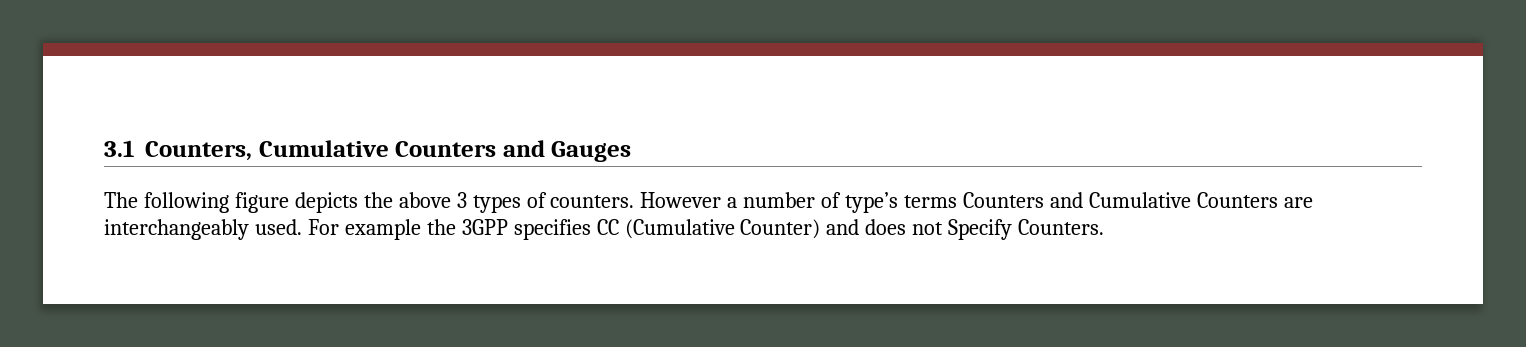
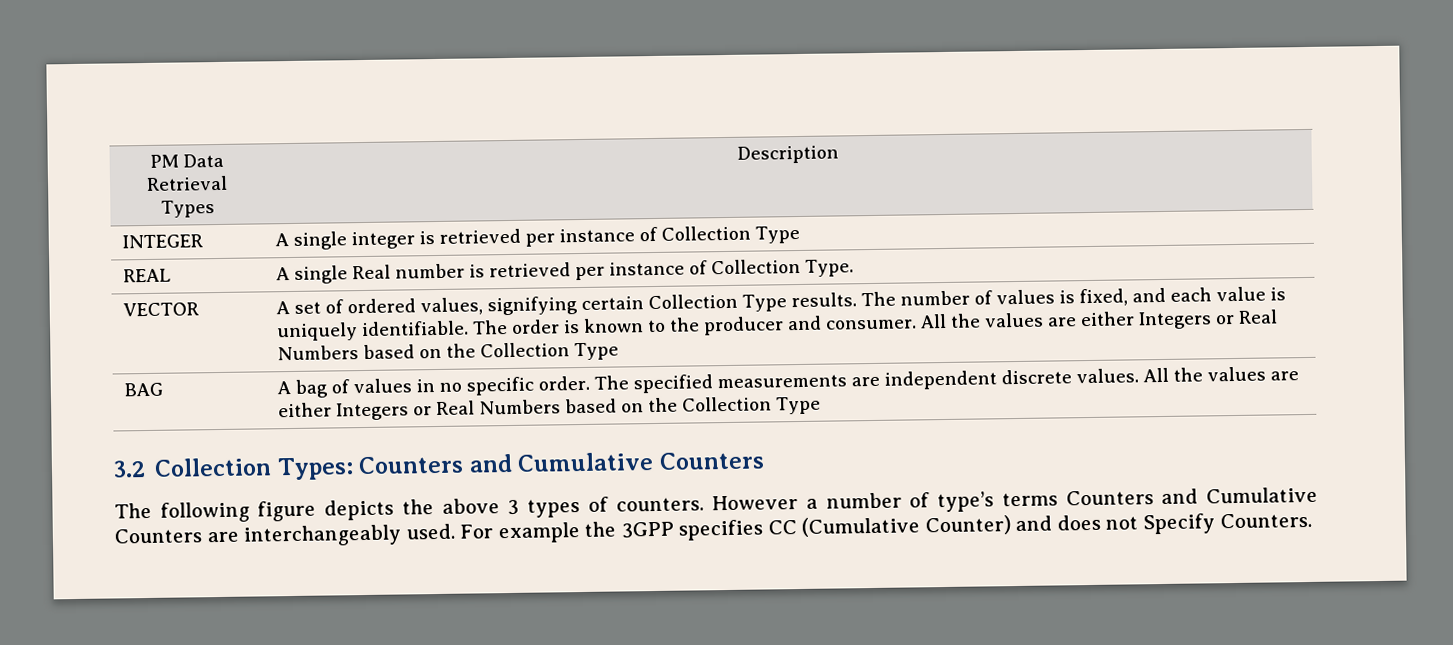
- 3.1 Counters, Cumulative Counters and Gauges
+ PM Data Retrieval Types | Description
+ INTEGER | A single integer is retrieved per instance of Collection Type
+ REAL | A single Real number is retrieved per instance of Collection Type.
+ VECTOR | A set of ordered values, signifying certain Collection Type results. The number of values is fixed, and each value is uniquely identifiable. The order is known to the producer and consumer. All the values are either Integers or Real Numbers based on the Collection Type
+ BAG | A bag of values in no specific order. The specified measurements are independent discrete values. All the values are either Integers or Real Numbers based on the Collection Type
+ 3.2 Collection Types: Counters and Cumulative Counters

